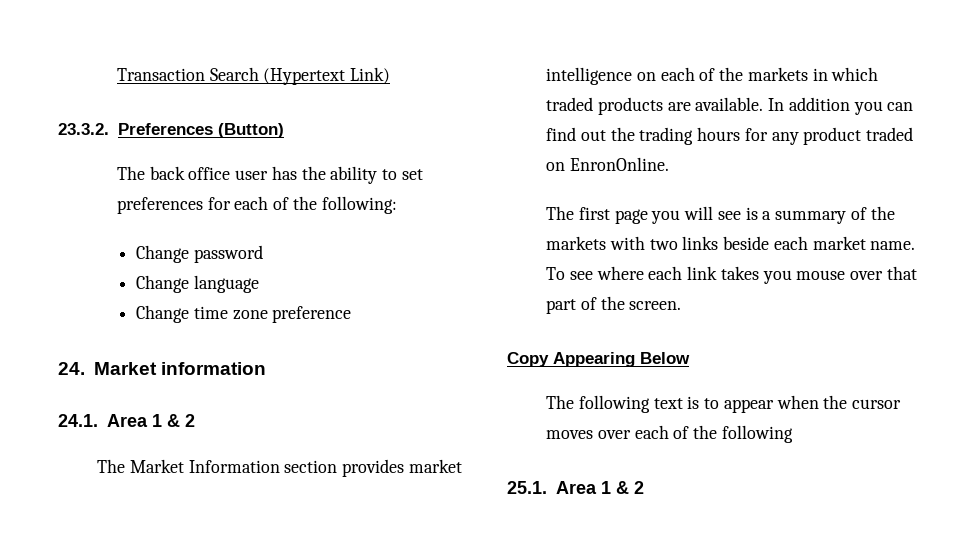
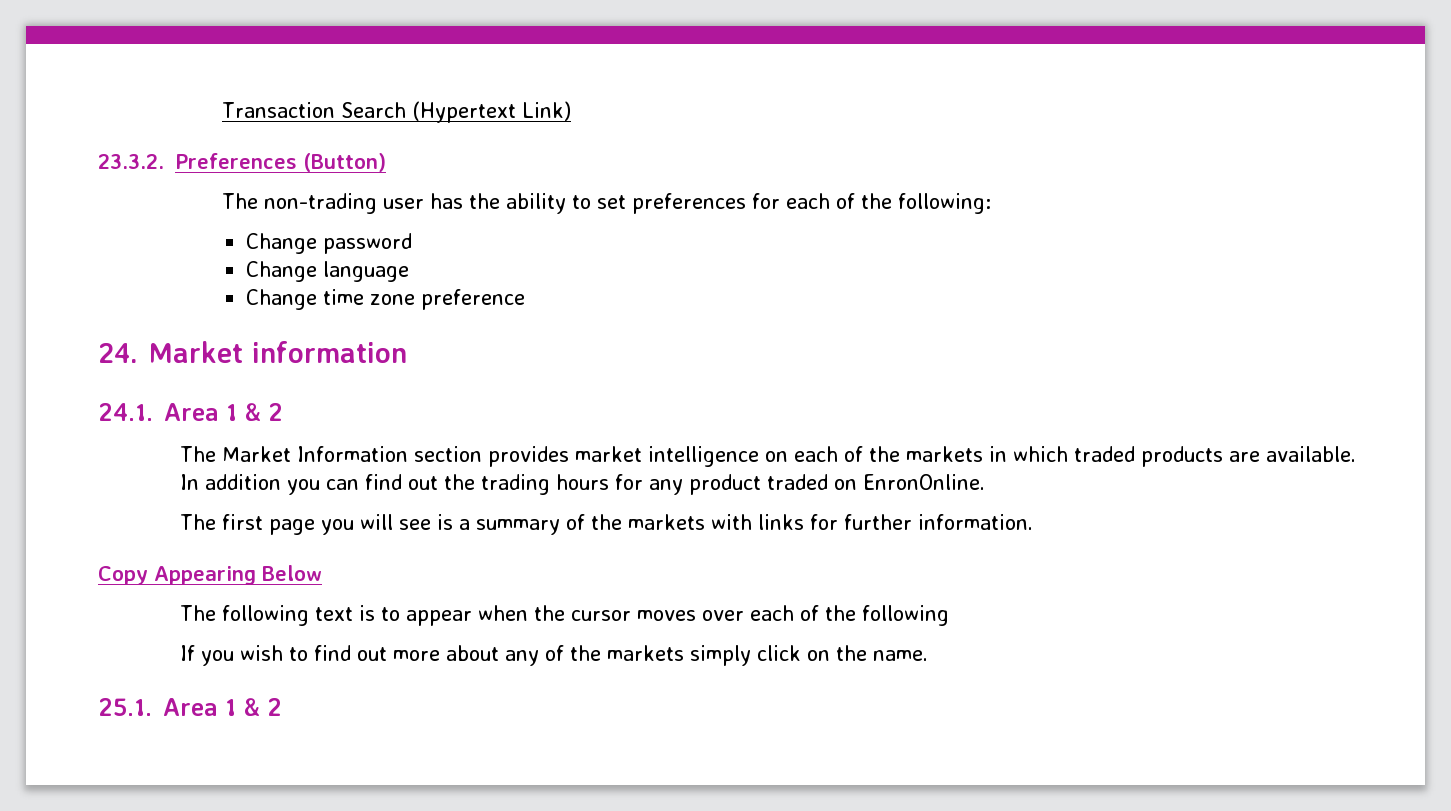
- The back office user has the ability to set preferences for each of the following:
+ The non-trading user has the ability to set preferences for each of the following:
- The first page you will see is a summary of the markets with two links beside each market name. To see where each link takes you mouse over that part of the screen.
+ The first page you will see is a summary of the markets with links for further information.
+ If you wish to find out more about any of the markets simply click on the name.

